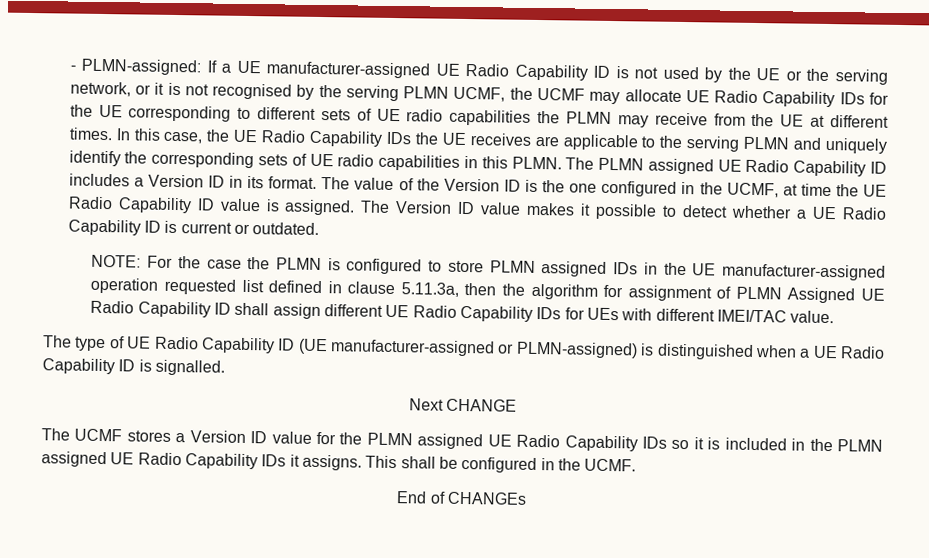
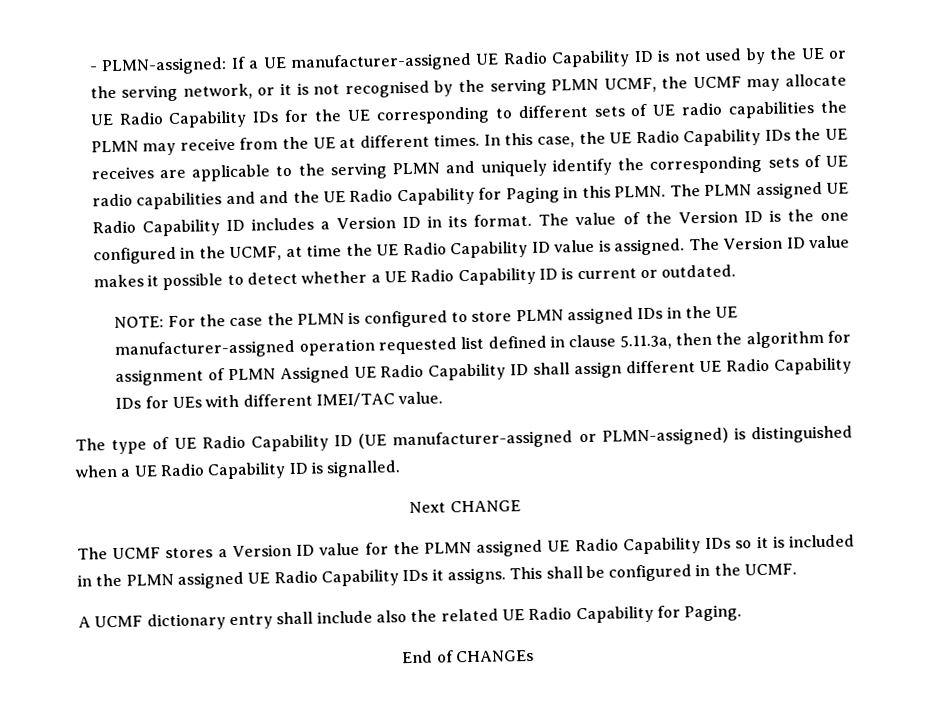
- In this case, the UE Radio Capability IDs the UE receives are applicable to the serving PLMN and uniquely identify the corresponding sets of UE radio capabilities in this PLMN.
+ In this case, the UE Radio Capability IDs the UE receives are applicable to the serving PLMN and uniquely identify the corresponding sets of UE radio capabilities and and the UE Radio Capability for Paging in this PLMN.
+ A UCMF dictionary entry shall include also the related UE Radio Capability for Paging.

